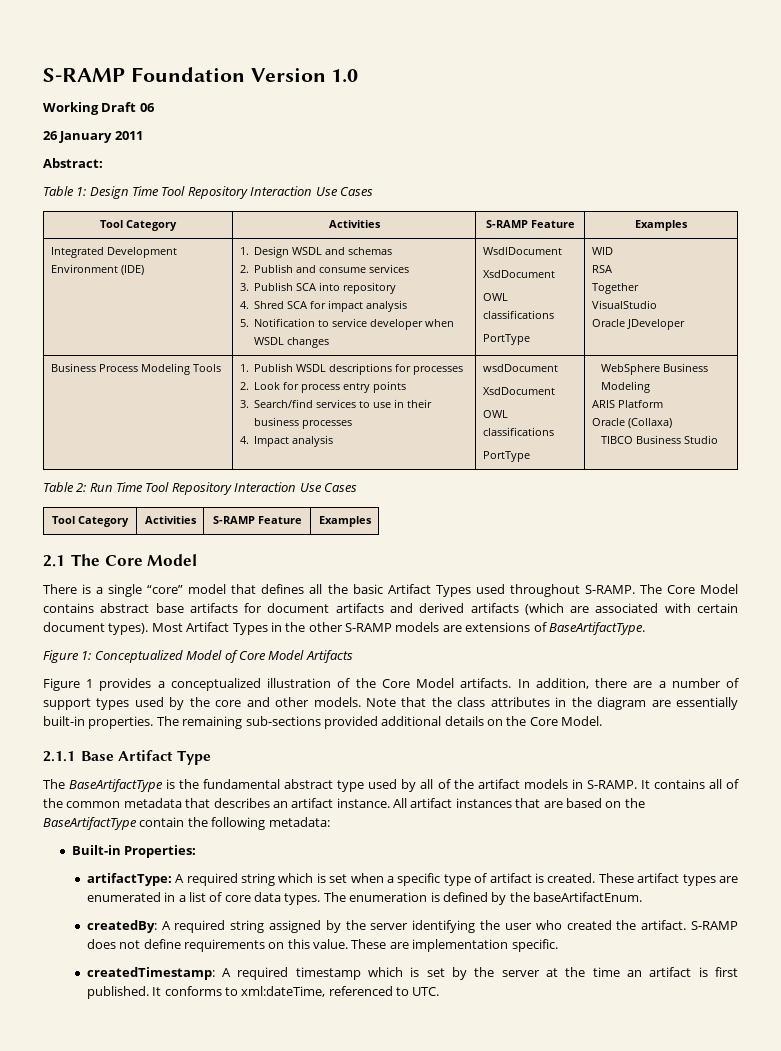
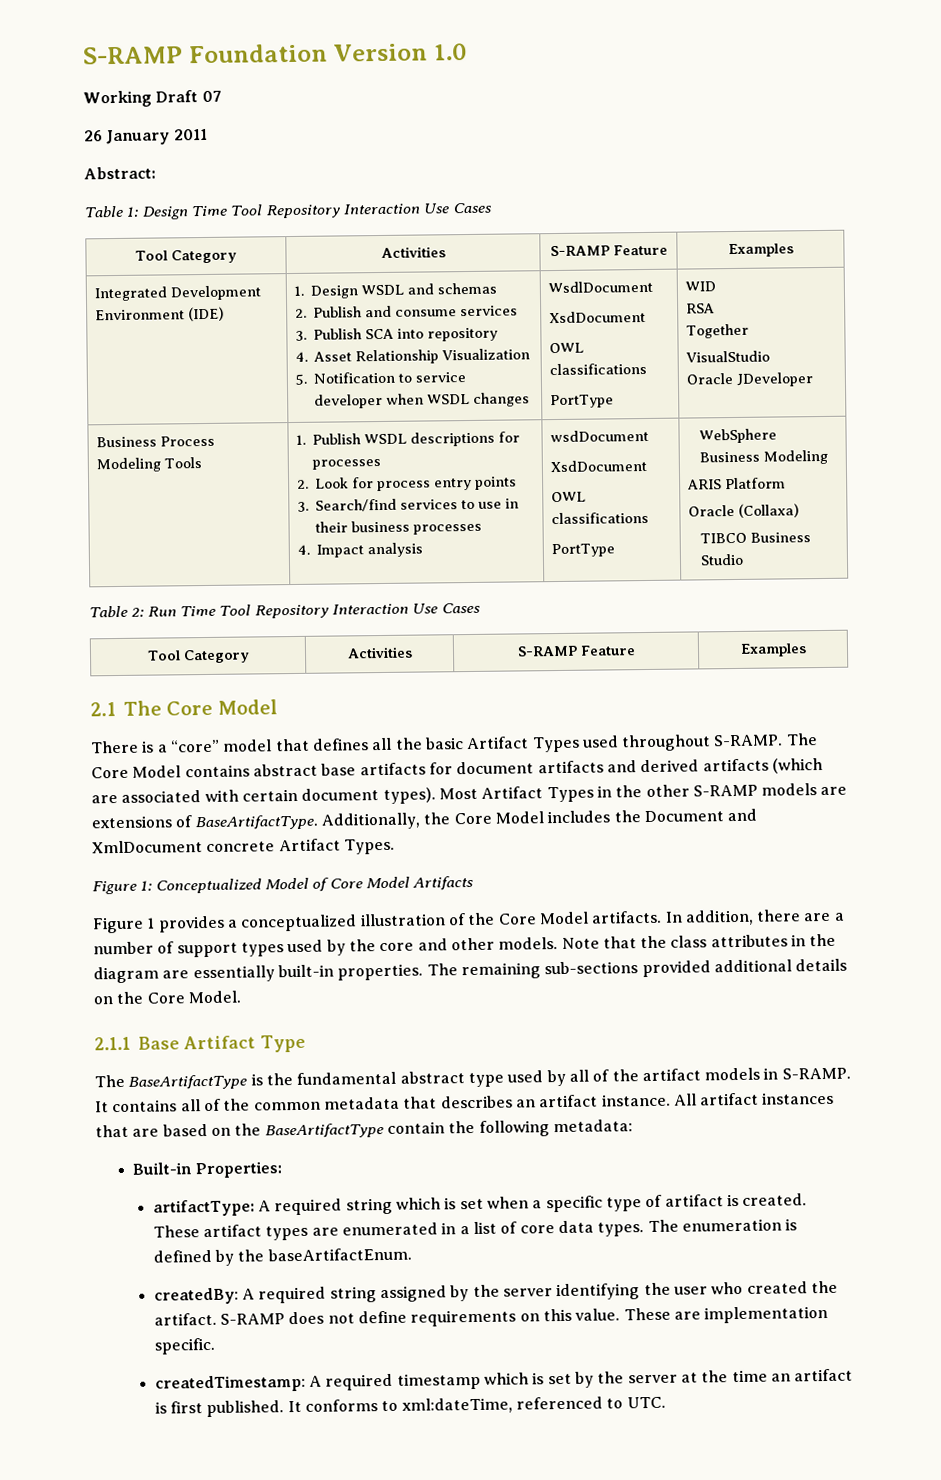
- Working Draft 06
+ Working Draft 07
- 4. Shred SCA for impact analysis
+ 4. Asset Relationship Visualization
- There is a single “core” model that defines all the basic Artifact Types used throughout S-RAMP.
+ There is a “core” model that defines all the basic Artifact Types used throughout S-RAMP.
+ Additionally, the Core Model includes the Document and XmlDocument concrete Artifact Types.

